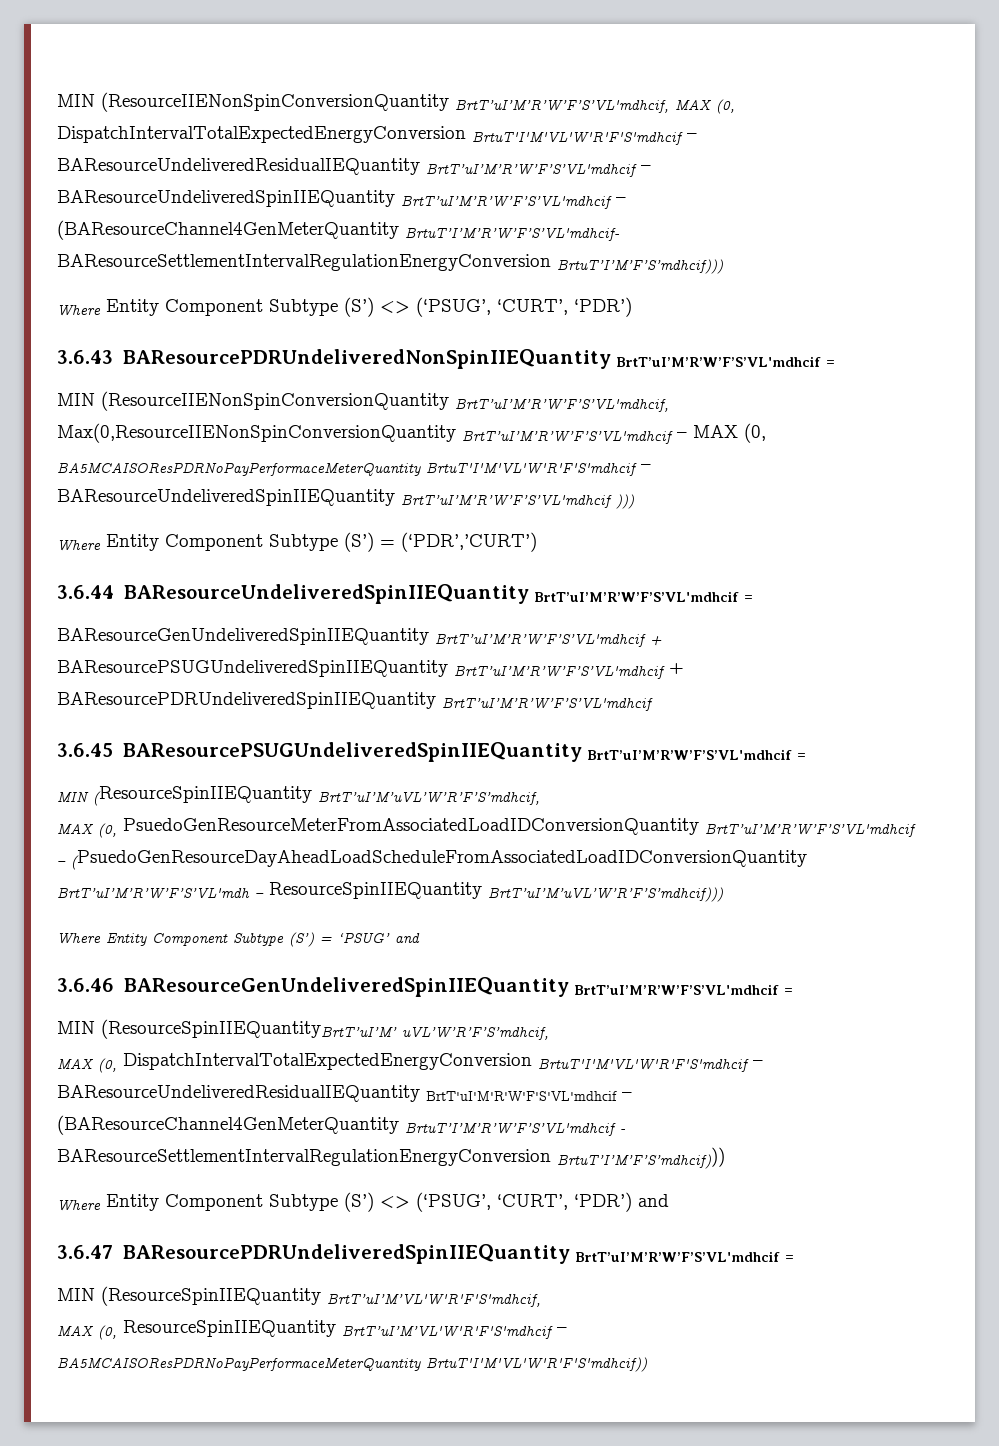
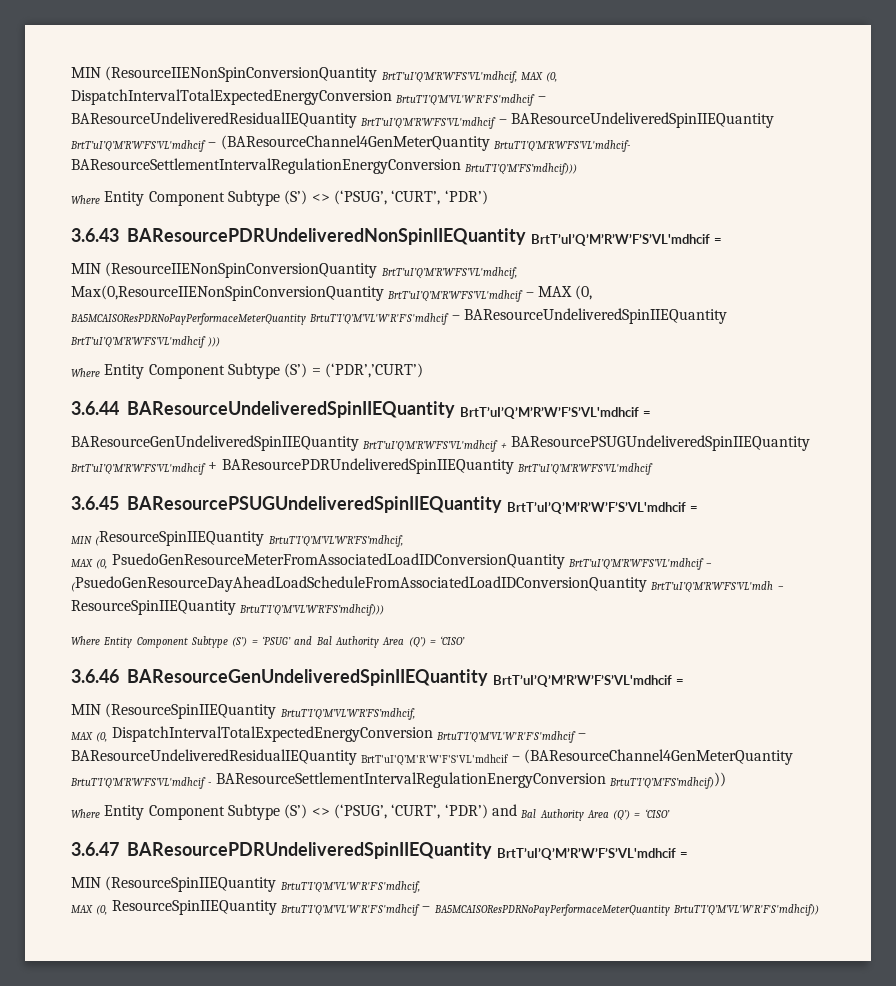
- MIN (ResourceIIENonSpinConversionQuantity BrtT’uI’M’R’W’F’S’VL'mdhcif, MAX (0, DispatchIntervalTotalExpectedEnergyConversion BrtuT'I'M'VL'W'R'F'S'mdhcif – BAResourceUndeliveredResidualIEQuantity BrtT’uI’M’R’W’F’S’VL'mdhcif – BAResourceUndeliveredSpinIIEQuantity BrtT’uI’M’R’W’F’S’VL'mdhcif – (BAResourceChannel4GenMeterQuantity BrtuT’I’M’R’W’F’S’VL'mdhcif- BAResourceSettlementIntervalRegulationEnergyConversion BrtuT’I’M’F’S’mdhcif)))
+ MIN (ResourceIIENonSpinConversionQuantity BrtT’uI’Q’M’R’W’F’S’VL'mdhcif, MAX (0, DispatchIntervalTotalExpectedEnergyConversion BrtuT’I’Q’M’VL'W'R'F'S'mdhcif – BAResourceUndeliveredResidualIEQuantity BrtT’uI’Q’M’R’W’F’S’VL'mdhcif – BAResourceUndeliveredSpinIIEQuantity BrtT’uI’Q’M’R’W’F’S’VL'mdhcif – (BAResourceChannel4GenMeterQuantity BrtuT’I’Q’M’R’W’F’S’VL'mdhcif- BAResourceSettlementIntervalRegulationEnergyConversion BrtuT’I’Q’M’F’S’mdhcif)))
- 3.6.43 BAResourcePDRUndeliveredNonSpinIIEQuantity BrtT’uI’M’R’W’F’S’VL'mdhcif =
+ 3.6.43 BAResourcePDRUndeliveredNonSpinIIEQuantity BrtT’uI’Q’M’R’W’F’S’VL'mdhcif =
- MIN (ResourceIIENonSpinConversionQuantity BrtT’uI’M’R’W’F’S’VL'mdhcif, Max(0,ResourceIIENonSpinConversionQuantity BrtT’uI’M’R’W’F’S’VL'mdhcif – MAX (0, BA5MCAISOResPDRNoPayPerformaceMeterQuantity BrtuT'I'M'VL'W'R'F'S'mdhcif – BAResourceUndeliveredSpinIIEQuantity BrtT’uI’M’R’W’F’S’VL'mdhcif )))
+ MIN (ResourceIIENonSpinConversionQuantity BrtT’uI’Q’M’R’W’F’S’VL'mdhcif, Max(0,ResourceIIENonSpinConversionQuantity BrtT’uI’Q’M’R’W’F’S’VL'mdhcif – MAX (0, BA5MCAISOResPDRNoPayPerformaceMeterQuantity BrtuT’I’Q’M’VL'W'R'F'S'mdhcif – BAResourceUndeliveredSpinIIEQuantity BrtT’uI’Q’M’R’W’F’S’VL'mdhcif )))
- 3.6.44 BAResourceUndeliveredSpinIIEQuantity BrtT’uI’M’R’W’F’S’VL'mdhcif =
+ 3.6.44 BAResourceUndeliveredSpinIIEQuantity BrtT’uI’Q’M’R’W’F’S’VL'mdhcif =
- BAResourceGenUndeliveredSpinIIEQuantity BrtT’uI’M’R’W’F’S’VL'mdhcif + BAResourcePSUGUndeliveredSpinIIEQuantity BrtT’uI’M’R’W’F’S’VL'mdhcif + BAResourcePDRUndeliveredSpinIIEQuantity BrtT’uI’M’R’W’F’S’VL'mdhcif
+ BAResourceGenUndeliveredSpinIIEQuantity BrtT’uI’Q’M’R’W’F’S’VL'mdhcif + BAResourcePSUGUndeliveredSpinIIEQuantity BrtT’uI’Q’M’R’W’F’S’VL'mdhcif + BAResourcePDRUndeliveredSpinIIEQuantity BrtT’uI’Q’M’R’W’F’S’VL'mdhcif
- 3.6.45 BAResourcePSUGUndeliveredSpinIIEQuantity BrtT’uI’M’R’W’F’S’VL'mdhcif =
- MIN (ResourceSpinIIEQuantity BrtT’uI’M’uVL’W’R’F’S’mdhcif,
+ 3.6.45 BAResourcePSUGUndeliveredSpinIIEQuantity BrtT’uI’Q’M’R’W’F’S’VL'mdhcif =
+ MIN (ResourceSpinIIEQuantity BrtuT’I’Q’M’VL’W’R’F’S’mdhcif,
- MAX (0, PsuedoGenResourceMeterFromAssociatedLoadIDConversionQuantity BrtT’uI’M’R’W’F’S’VL'mdhcif – (PsuedoGenResourceDayAheadLoadScheduleFromAssociatedLoadIDConversionQuantity BrtT’uI’M’R’W’F’S’VL'mdh – ResourceSpinIIEQuantity BrtT’uI’M’uVL’W’R’F’S’mdhcif)))
+ MAX (0, PsuedoGenResourceMeterFromAssociatedLoadIDConversionQuantity BrtT’uI’Q’M’R’W’F’S’VL'mdhcif – (PsuedoGenResourceDayAheadLoadScheduleFromAssociatedLoadIDConversionQuantity BrtT’uI’Q’M’R’W’F’S’VL'mdh – ResourceSpinIIEQuantity BrtuT’I’Q’M’VL’W’R’F’S’mdhcif)))
- Where Entity Component Subtype (S’) = ‘PSUG’ and
+ Where Entity Component Subtype (S’) = ‘PSUG’ and Bal Authority Area (Q’) = ‘CISO’
- 3.6.46 BAResourceGenUndeliveredSpinIIEQuantity BrtT’uI’M’R’W’F’S’VL'mdhcif =
- MIN (ResourceSpinIIEQuantityBrtT’uI’M’ uVL’W’R’F’S’mdhcif,
- MAX (0, DispatchIntervalTotalExpectedEnergyConversion BrtuT'I'M'VL'W'R'F'S'mdhcif – BAResourceUndeliveredResidualIEQuantity BrtT'uI'M'R'W'F'S'VL'mdhcif – (BAResourceChannel4GenMeterQuantity BrtuT’I’M’R’W’F’S’VL'mdhcif - BAResourceSettlementIntervalRegulationEnergyConversion BrtuT’I’M’F’S’mdhcif)))
+ 3.6.46 BAResourceGenUndeliveredSpinIIEQuantity BrtT’uI’Q’M’R’W’F’S’VL'mdhcif =
+ MIN (ResourceSpinIIEQuantity BrtuT’I’Q’M’VL’W’R’F’S’mdhcif,
+ MAX (0, DispatchIntervalTotalExpectedEnergyConversion BrtuT’I’Q’M’VL'W'R'F'S'mdhcif – BAResourceUndeliveredResidualIEQuantity BrtT'uI'Q’M'R'W'F'S'VL'mdhcif – (BAResourceChannel4GenMeterQuantity BrtuT’I’Q’M’R’W’F’S’VL'mdhcif - BAResourceSettlementIntervalRegulationEnergyConversion BrtuT’I’Q’M’F’S’mdhcif)))
- Where Entity Component Subtype (S’) <> (‘PSUG’, ‘CURT’, ‘PDR’) and
+ Where Entity Component Subtype (S’) <> (‘PSUG’, ‘CURT’, ‘PDR’) and Bal Authority Area (Q’) = ‘CISO’
- 3.6.47 BAResourcePDRUndeliveredSpinIIEQuantity BrtT’uI’M’R’W’F’S’VL'mdhcif =
- MIN (ResourceSpinIIEQuantity BrtT’uI’M’VL'W'R'F'S'mdhcif,
+ 3.6.47 BAResourcePDRUndeliveredSpinIIEQuantity BrtT’uI’Q’M’R’W’F’S’VL'mdhcif =
+ MIN (ResourceSpinIIEQuantity BrtuT’I’Q’M’VL'W'R'F'S'mdhcif,
- MAX (0, ResourceSpinIIEQuantity BrtT’uI’M’VL'W'R'F'S'mdhcif – BA5MCAISOResPDRNoPayPerformaceMeterQuantity BrtuT'I'M'VL'W'R'F'S'mdhcif))
+ MAX (0, ResourceSpinIIEQuantity BrtuT’I’Q’M’VL'W'R'F'S'mdhcif – BA5MCAISOResPDRNoPayPerformaceMeterQuantity BrtuT’I’Q’M’VL'W'R'F'S'mdhcif))

